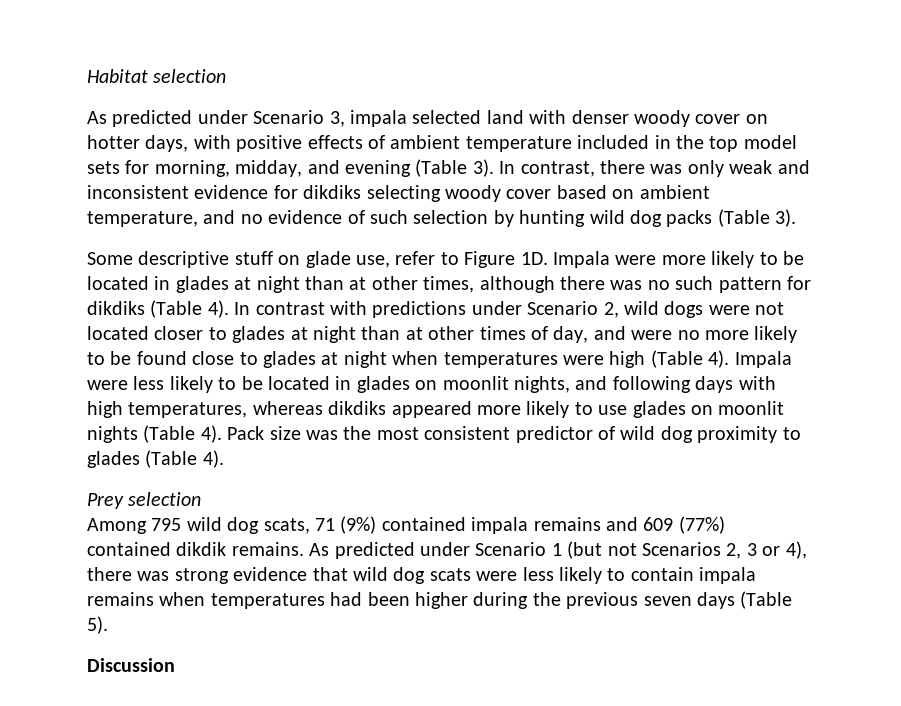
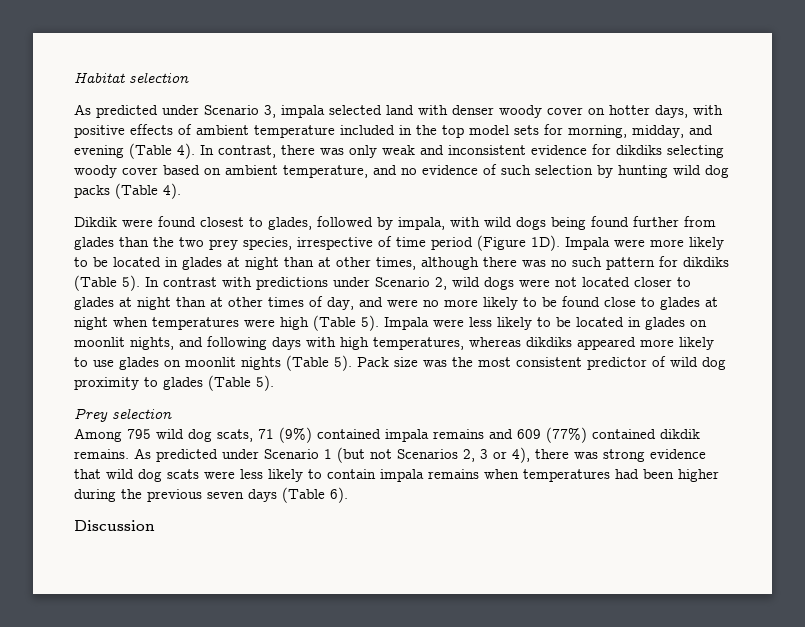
- As predicted under Scenario 3, impala selected land with denser woody cover on hotter days, with positive effects of ambient temperature included in the top model sets for morning, midday, and evening (Table 3).
+ As predicted under Scenario 3, impala selected land with denser woody cover on hotter days, with positive effects of ambient temperature included in the top model sets for morning, midday, and evening (Table 4).
- In contrast, there was only weak and inconsistent evidence for dikdiks selecting woody cover based on ambient temperature, and no evidence of such selection by hunting wild dog packs (Table 3).
- Some descriptive stuff on glade use, refer to Figure 1D.
+ In contrast, there was only weak and inconsistent evidence for dikdiks selecting woody cover based on ambient temperature, and no evidence of such selection by hunting wild dog packs (Table 4).
+ Dikdik were found closest to glades, followed by impala, with wild dogs being found further from glades than the two prey species, irrespective of time period (Figure 1D).
- Impala were more likely to be located in glades at night than at other times, although there was no such pattern for dikdiks (Table 4).
+ Impala were more likely to be located in glades at night than at other times, although there was no such pattern for dikdiks (Table 5).
- In contrast with predictions under Scenario 2, wild dogs were not located closer to glades at night than at other times of day, and were no more likely to be found close to glades at night when temperatures were high (Table 4).
+ In contrast with predictions under Scenario 2, wild dogs were not located closer to glades at night than at other times of day, and were no more likely to be found close to glades at night when temperatures were high (Table 5).
- Impala were less likely to be located in glades on moonlit nights, and following days with high temperatures, whereas dikdiks appeared more likely to use glades on moonlit nights (Table 4).
+ Impala were less likely to be located in glades on moonlit nights, and following days with high temperatures, whereas dikdiks appeared more likely to use glades on moonlit nights (Table 5).
- Pack size was the most consistent predictor of wild dog proximity to glades (Table 4).
+ Pack size was the most consistent predictor of wild dog proximity to glades (Table 5).
- As predicted under Scenario 1 (but not Scenarios 2, 3 or 4), there was strong evidence that wild dog scats were less likely to contain impala remains when temperatures had been higher during the previous seven days (Table 5).
+ As predicted under Scenario 1 (but not Scenarios 2, 3 or 4), there was strong evidence that wild dog scats were less likely to contain impala remains when temperatures had been higher during the previous seven days (Table 6).

